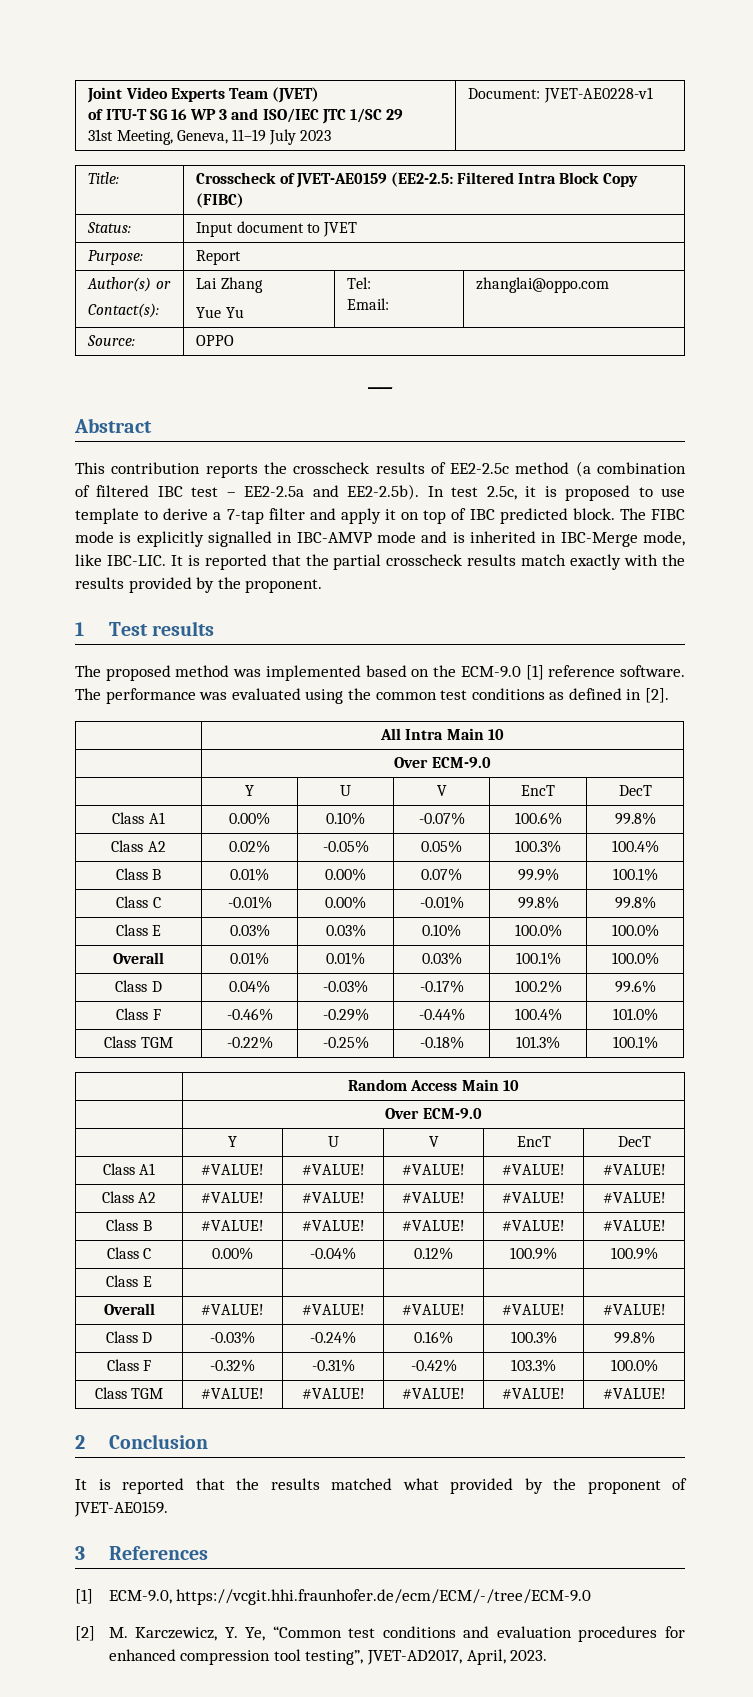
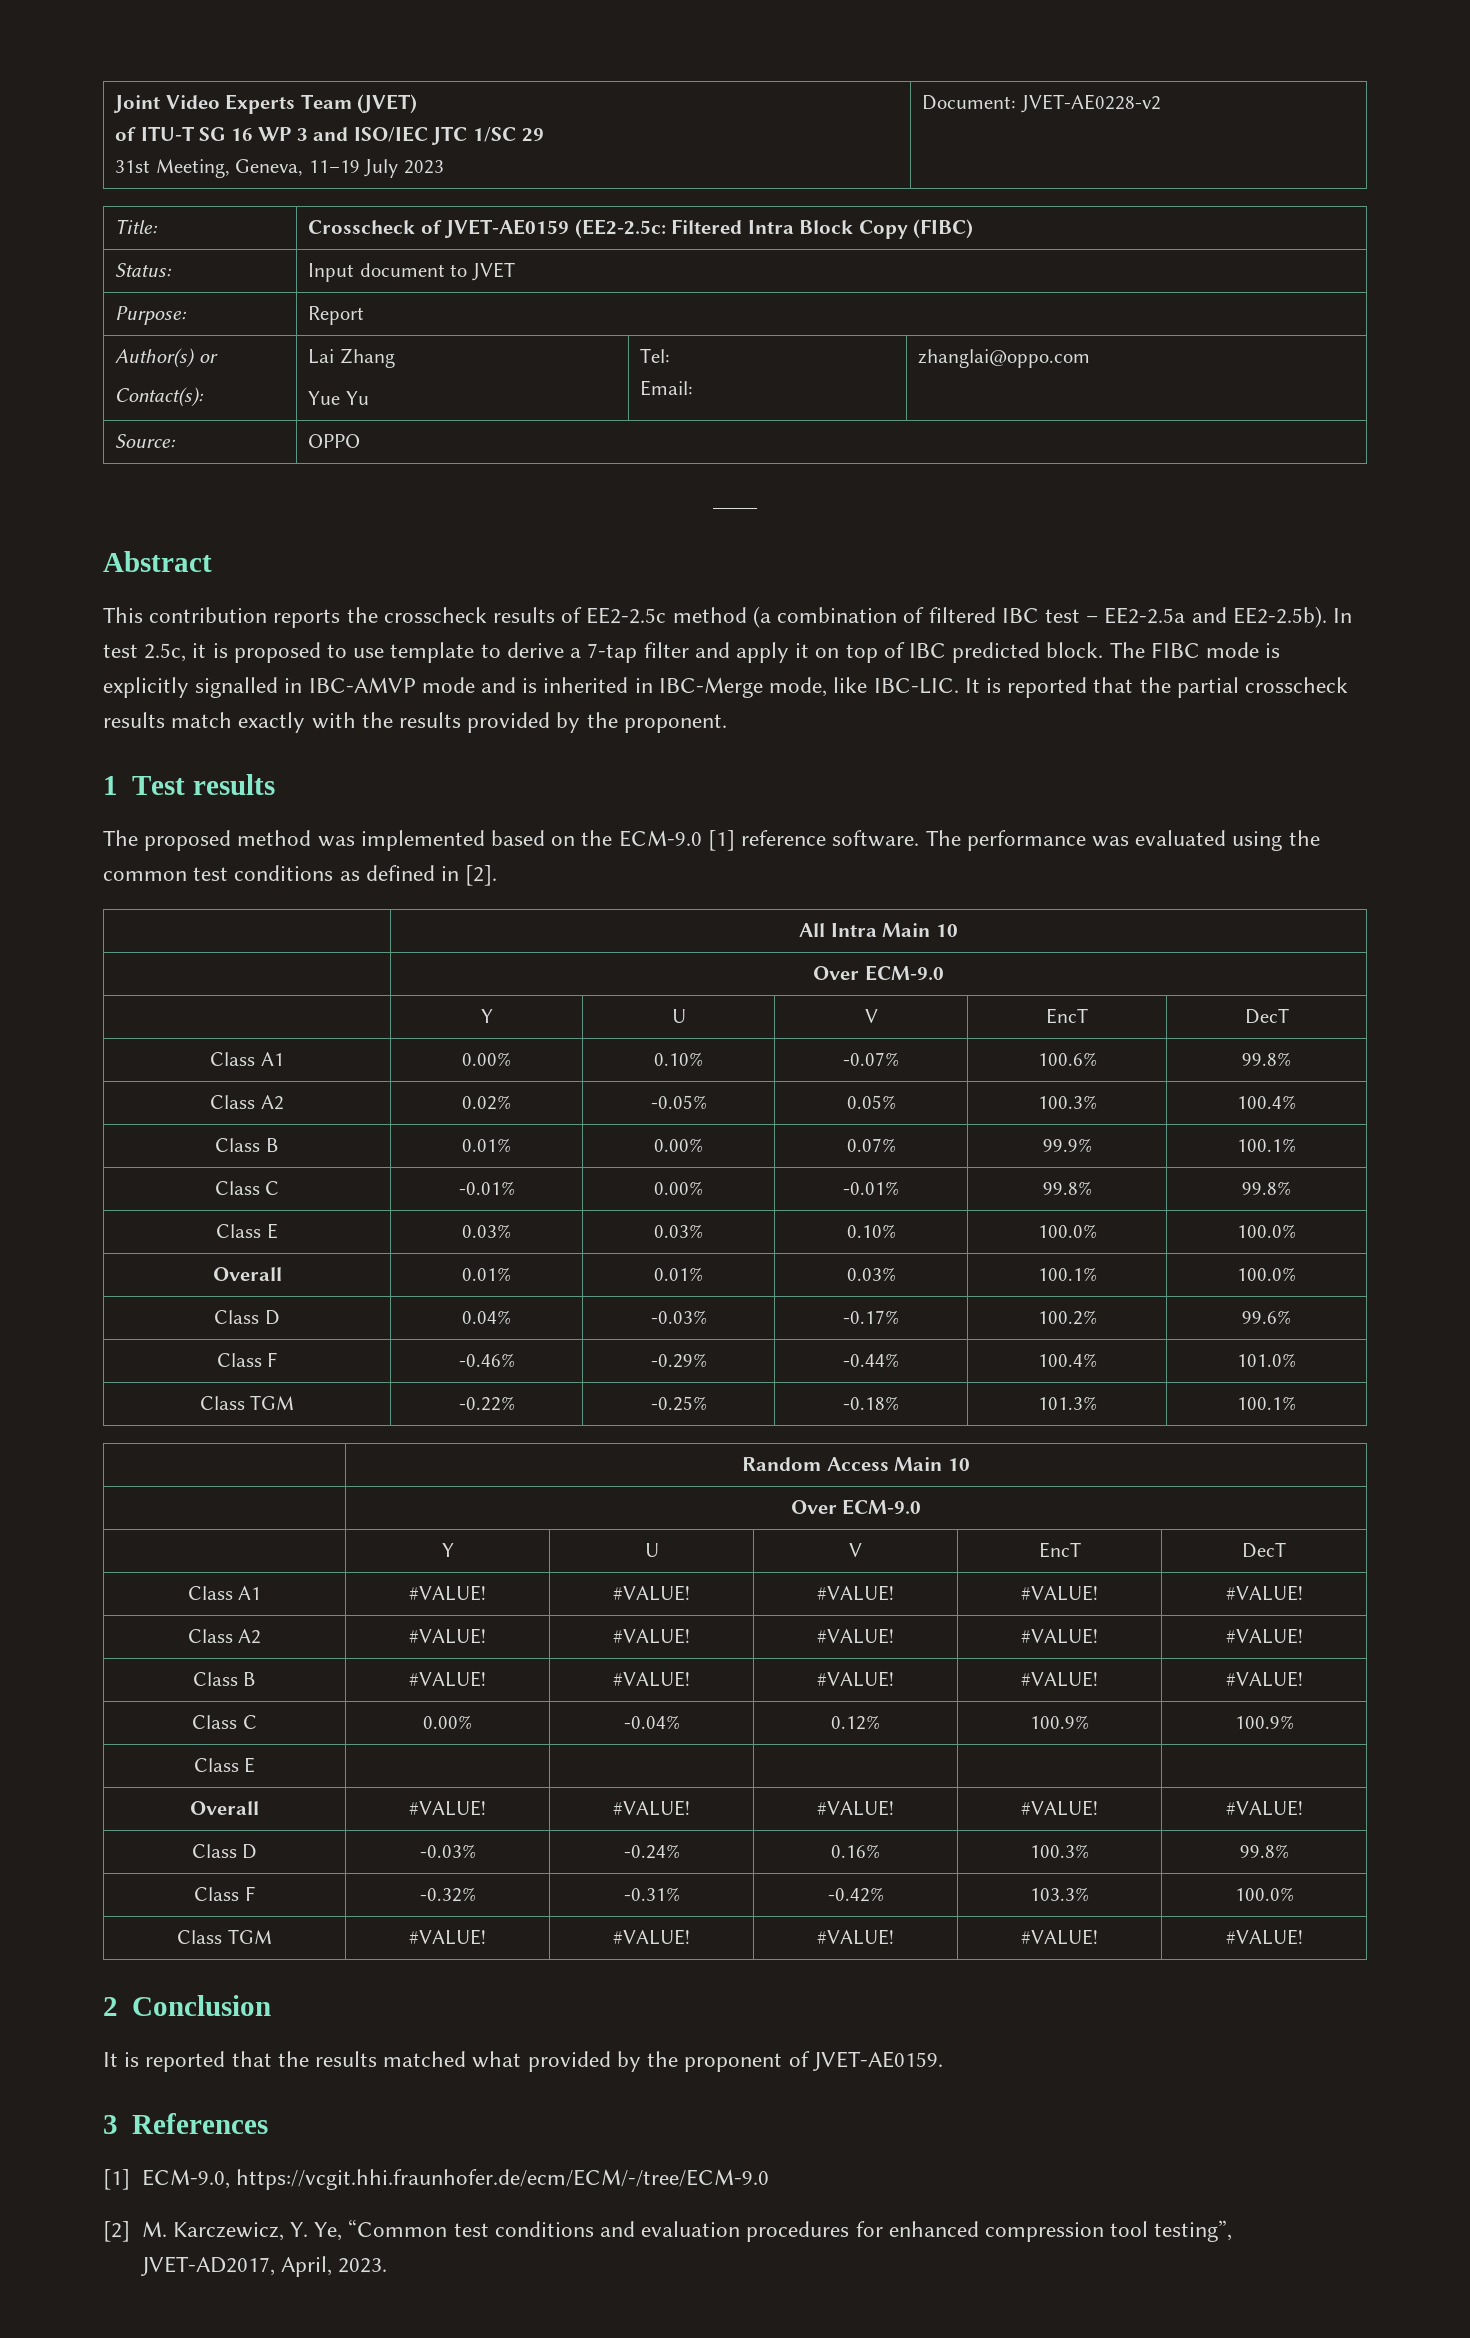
  Joint Video Experts Team (JVET)
  of ITU-T SG 16 WP 3 and ISO/IEC JTC 1/SC 29
- 31st Meeting, Geneva, 11–19 July 2023 | Document: JVET-AE0228-v1
+ 31st Meeting, Geneva, 11–19 July 2023 | Document: JVET-AE0228-v2
- Title: | Crosscheck of JVET-AE0159 (EE2-2.5: Filtered Intra Block Copy (FIBC)
+ Title: | Crosscheck of JVET-AE0159 (EE2-2.5c: Filtered Intra Block Copy (FIBC)

